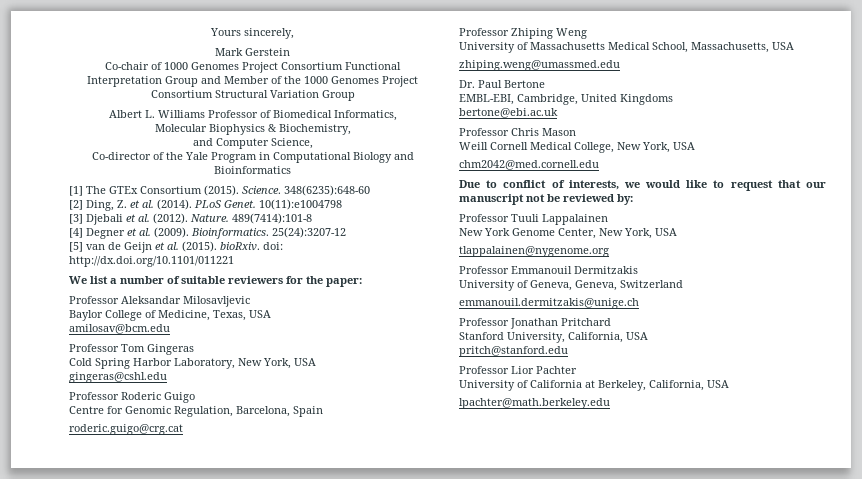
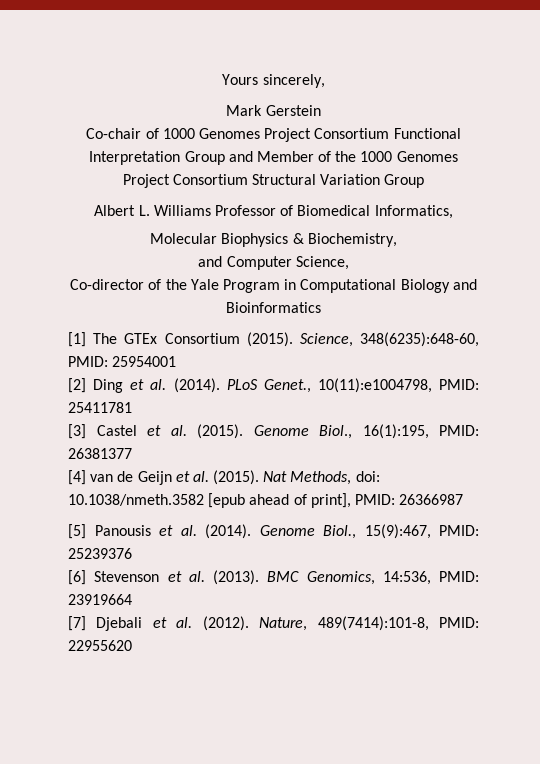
- Science. 348(6235):648-60
+ Science, 348(6235):648-60, PMID: 25954001
- [2] Ding, Z. et al. (2014).
+ [2] Ding et al. (2014).
- PLoS Genet. 10(11):e1004798
+ PLoS Genet., 10(11):e1004798, PMID: 25411781
- [3] Djebali et al. (2012). Nature. 489(7414):101-8
- [4] Degner et al. (2009). Bioinformatics. 25(24):3207-12
- [5] van de Geijn et al. (2015). bioRxiv. doi: http://dx.doi.org/10.1101/011221
- We list a number of suitable reviewers for the paper:
- Professor Aleksandar Milosavljevic
- Baylor College of Medicine, Texas, USA
- amilosav@bcm.edu
- Professor Tom Gingeras
- Cold Spring Harbor Laboratory, New York, USA
- gingeras@cshl.edu
- Professor Roderic Guigo
- Centre for Genomic Regulation, Barcelona, Spain
- roderic.guigo@crg.cat
- Professor Zhiping Weng
- University of Massachusetts Medical School, Massachusetts, USA
- zhiping.weng@umassmed.edu
- Dr. Paul Bertone
- EMBL-EBI, Cambridge, United Kingdoms
- bertone@ebi.ac.uk
- Professor Chris Mason
- Weill Cornell Medical College, New York, USA
- chm2042@med.cornell.edu
- Due to conflict of interests, we would like to request that our manuscript not be reviewed by:
- Professor Tuuli Lappalainen
- New York Genome Center, New York, USA
- tlappalainen@nygenome.org
- Professor Emmanouil Dermitzakis
- University of Geneva, Geneva, Switzerland
- emmanouil.dermitzakis@unige.ch
- Professor Jonathan Pritchard
- Stanford University, California, USA
- pritch@stanford.edu
- Professor Lior Pachter
- University of California at Berkeley, California, USA
- lpachter@math.berkeley.edu
+ [3] Castel et al. (2015). Genome Biol., 16(1):195, PMID: 26381377
+ [4] van de Geijn et al. (2015). Nat Methods, doi: 10.1038/nmeth.3582 [epub ahead of print], PMID: 26366987
+ [5] Panousis et al. (2014). Genome Biol., 15(9):467, PMID: 25239376
+ [6] Stevenson et al. (2013). BMC Genomics, 14:536, PMID: 23919664
+ [7] Djebali et al. (2012). Nature, 489(7414):101-8, PMID: 22955620

